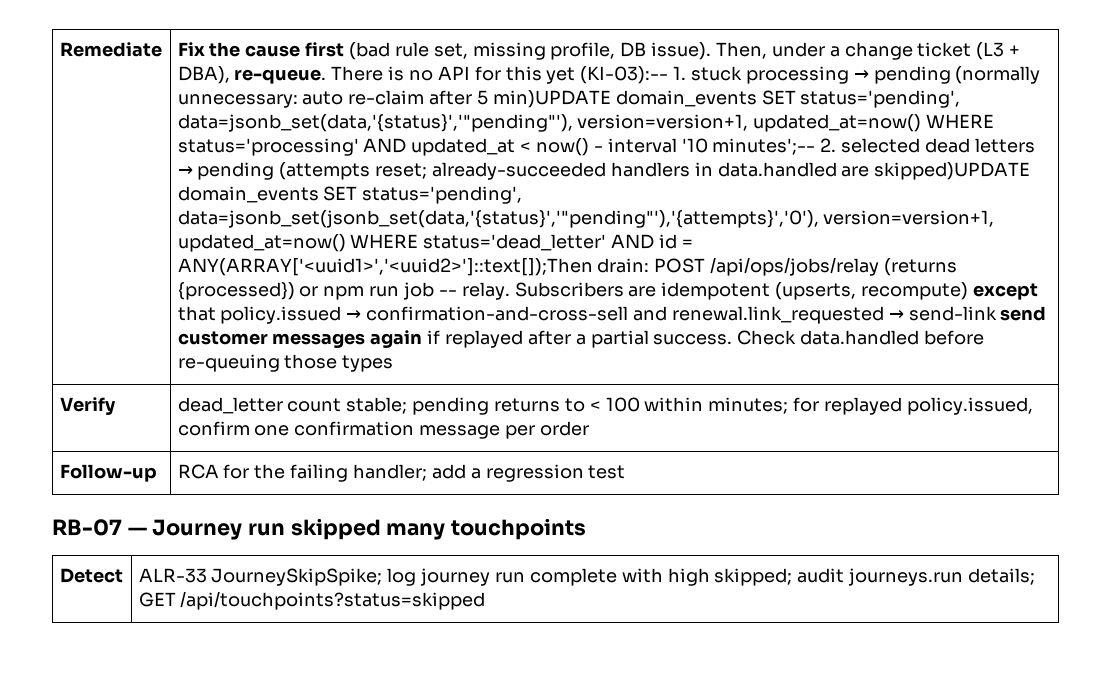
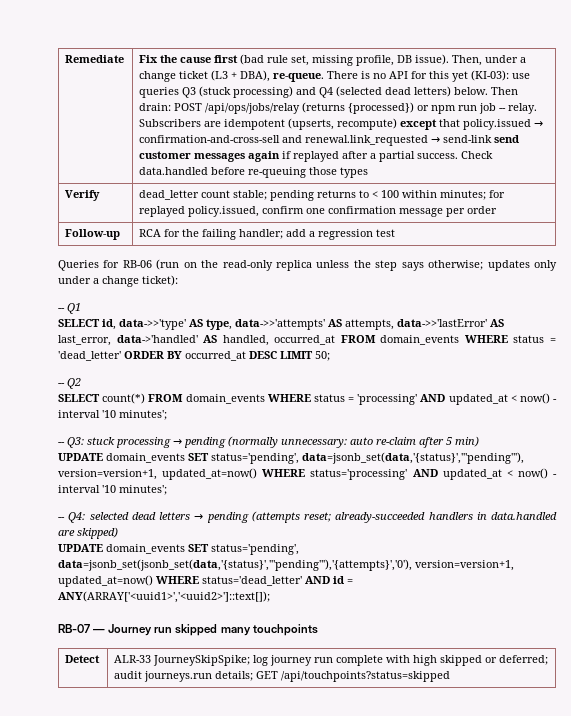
- There is no API for this yet (KI-03):-- 1. stuck processing → pending (normally unnecessary: auto re-claim after 5 min)UPDATE domain_events SET status='pending', data=jsonb_set(data,'{status}','"pending"'), version=version+1, updated_at=now() WHERE status='processing' AND updated_at < now() - interval '10 minutes';-- 2. selected dead letters → pending (attempts reset; already-succeeded handlers in data.handled are skipped)UPDATE domain_events SET status='pending', data=jsonb_set(jsonb_set(data,'{status}','"pending"'),'{attempts}','0'), version=version+1, updated_at=now() WHERE status='dead_letter' AND id = ANY(ARRAY['<uuid1>','<uuid2>']::text[]);Then drain: POST /api/ops/jobs/relay (returns {processed}) or npm run job -- relay.
+ There is no API for this yet (KI-03): use queries Q3 (stuck processing) and Q4 (selected dead letters) below. Then drain: POST /api/ops/jobs/relay (returns {processed}) or npm run job -- relay.
+ Queries for RB-06 (run on the read-only replica unless the step says otherwise; updates only under a change ticket):
+ -- Q1
+ SELECT id, data->>'type' AS type, data->>'attempts' AS attempts, data->>'lastError' AS last_error, data->'handled' AS handled, occurred_at FROM domain_events WHERE status = 'dead_letter' ORDER BY occurred_at DESC LIMIT 50;
+ -- Q2
+ SELECT count(*) FROM domain_events WHERE status = 'processing' AND updated_at < now() - interval '10 minutes';
+ -- Q3: stuck processing → pending (normally unnecessary: auto re-claim after 5 min)
+ UPDATE domain_events SET status='pending', data=jsonb_set(data,'{status}','"pending"'), version=version+1, updated_at=now() WHERE status='processing' AND updated_at < now() - interval '10 minutes';
+ -- Q4: selected dead letters → pending (attempts reset; already-succeeded handlers in data.handled are skipped)
+ UPDATE domain_events SET status='pending', data=jsonb_set(jsonb_set(data,'{status}','"pending"'),'{attempts}','0'), version=version+1, updated_at=now() WHERE status='dead_letter' AND id = ANY(ARRAY['<uuid1>','<uuid2>']::text[]);
- Detect | ALR-33 JourneySkipSpike; log journey run complete with high skipped; audit journeys.run details; GET /api/touchpoints?status=skipped
+ Detect | ALR-33 JourneySkipSpike; log journey run complete with high skipped or deferred; audit journeys.run details; GET /api/touchpoints?status=skipped

